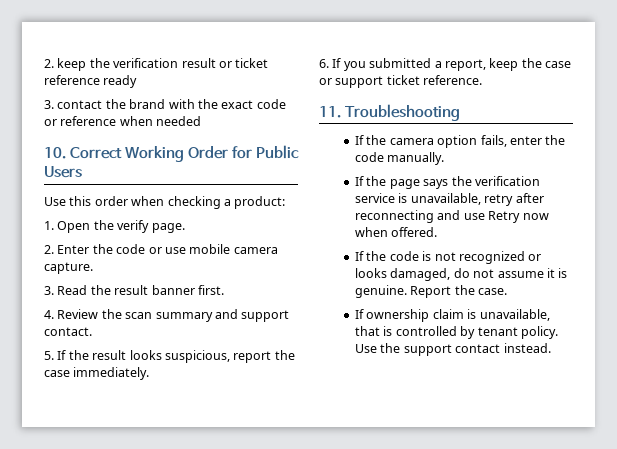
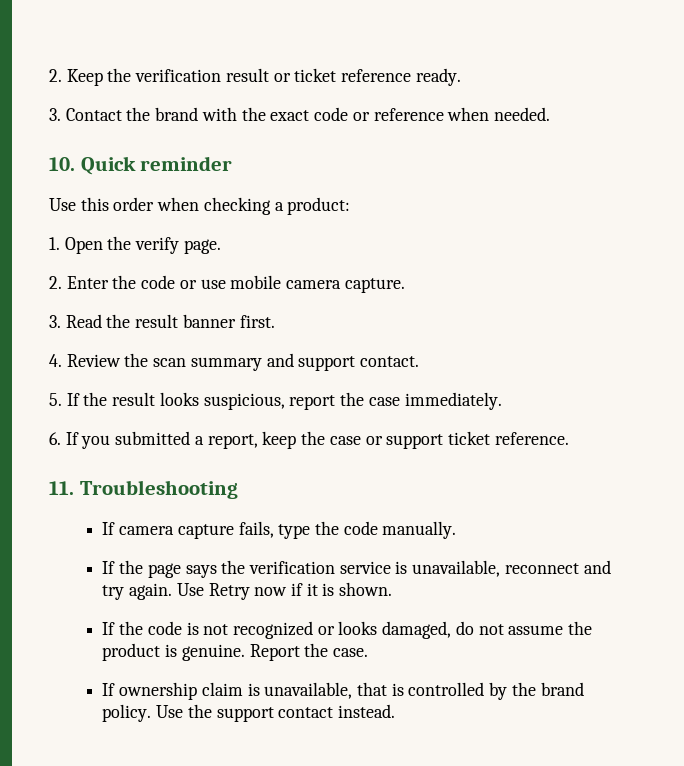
- 2. keep the verification result or ticket reference ready
- 3. contact the brand with the exact code or reference when needed
+ 2. Keep the verification result or ticket reference ready.
+ 3. Contact the brand with the exact code or reference when needed.
- 10. Correct Working Order for Public Users
+ 10. Quick reminder
- If the camera option fails, enter the code manually.
+ If camera capture fails, type the code manually.
- If the page says the verification service is unavailable, retry after reconnecting and use Retry now when offered.
+ If the page says the verification service is unavailable, reconnect and try again. Use Retry now if it is shown.
- If the code is not recognized or looks damaged, do not assume it is genuine.
+ If the code is not recognized or looks damaged, do not assume the product is genuine.
- If ownership claim is unavailable, that is controlled by tenant policy.
+ If ownership claim is unavailable, that is controlled by the brand policy.

